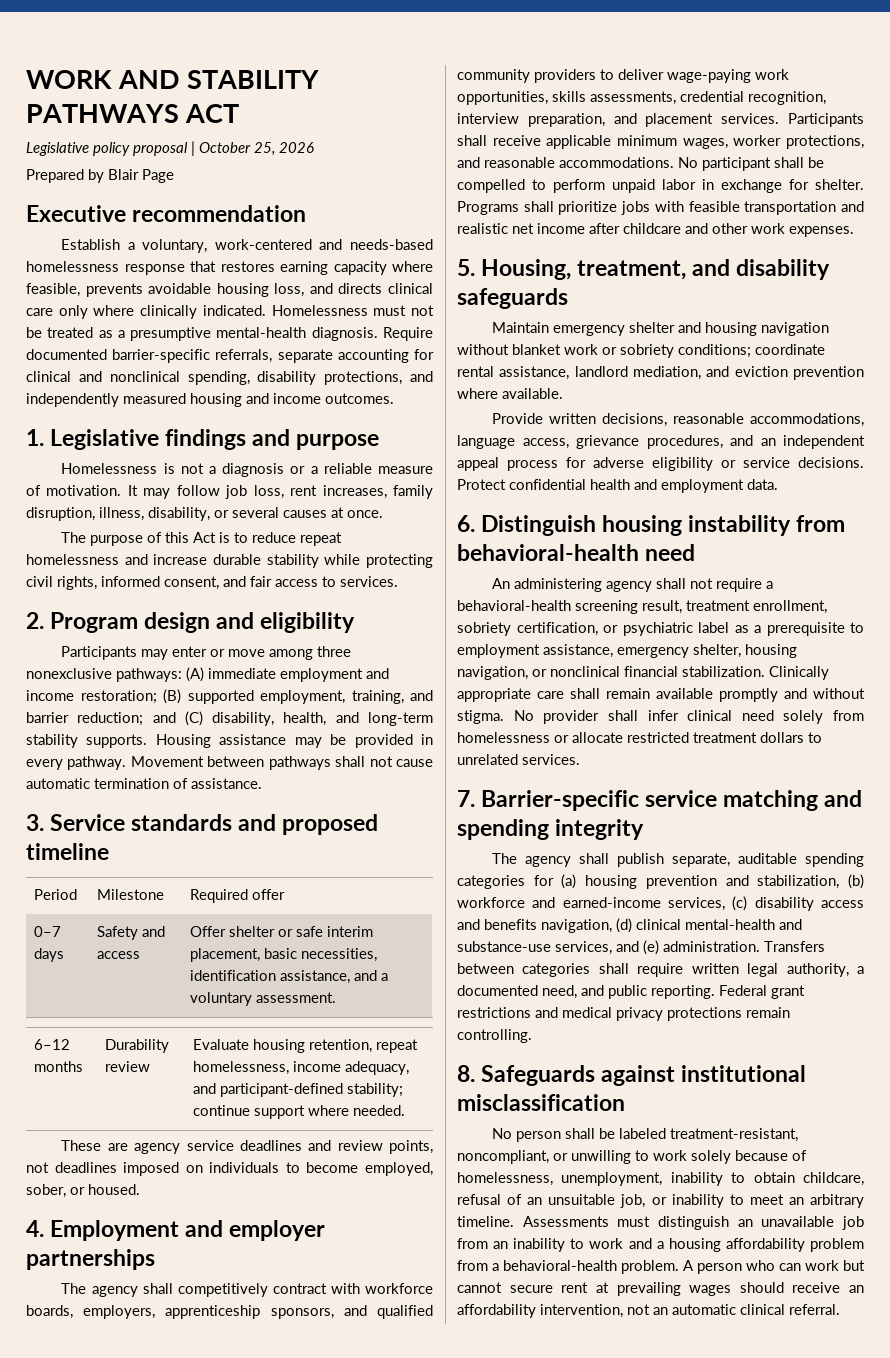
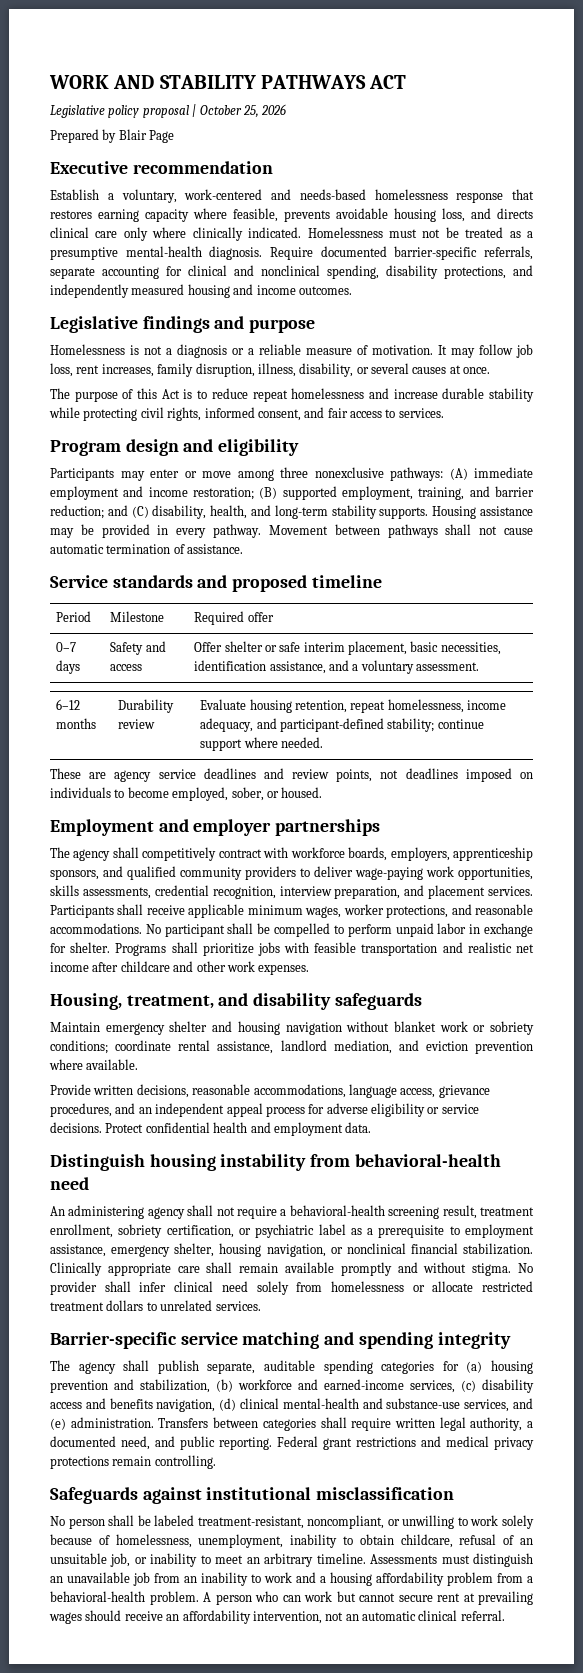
- 1. Legislative findings and purpose
+ Legislative findings and purpose
- 2. Program design and eligibility
+ Program design and eligibility
- 3. Service standards and proposed timeline
+ Service standards and proposed timeline
- 4. Employment and employer partnerships
+ Employment and employer partnerships
- 5. Housing, treatment, and disability safeguards
+ Housing, treatment, and disability safeguards
- 6. Distinguish housing instability from behavioral-health need
+ Distinguish housing instability from behavioral-health need
- 7. Barrier-specific service matching and spending integrity
+ Barrier-specific service matching and spending integrity
- 8. Safeguards against institutional misclassification
+ Safeguards against institutional misclassification

